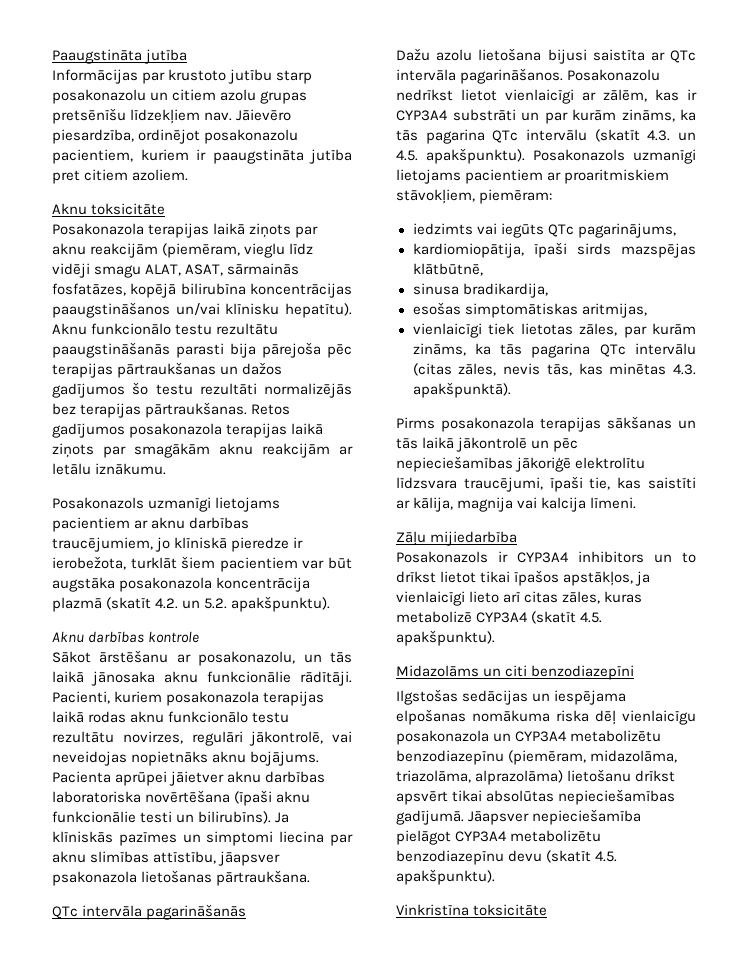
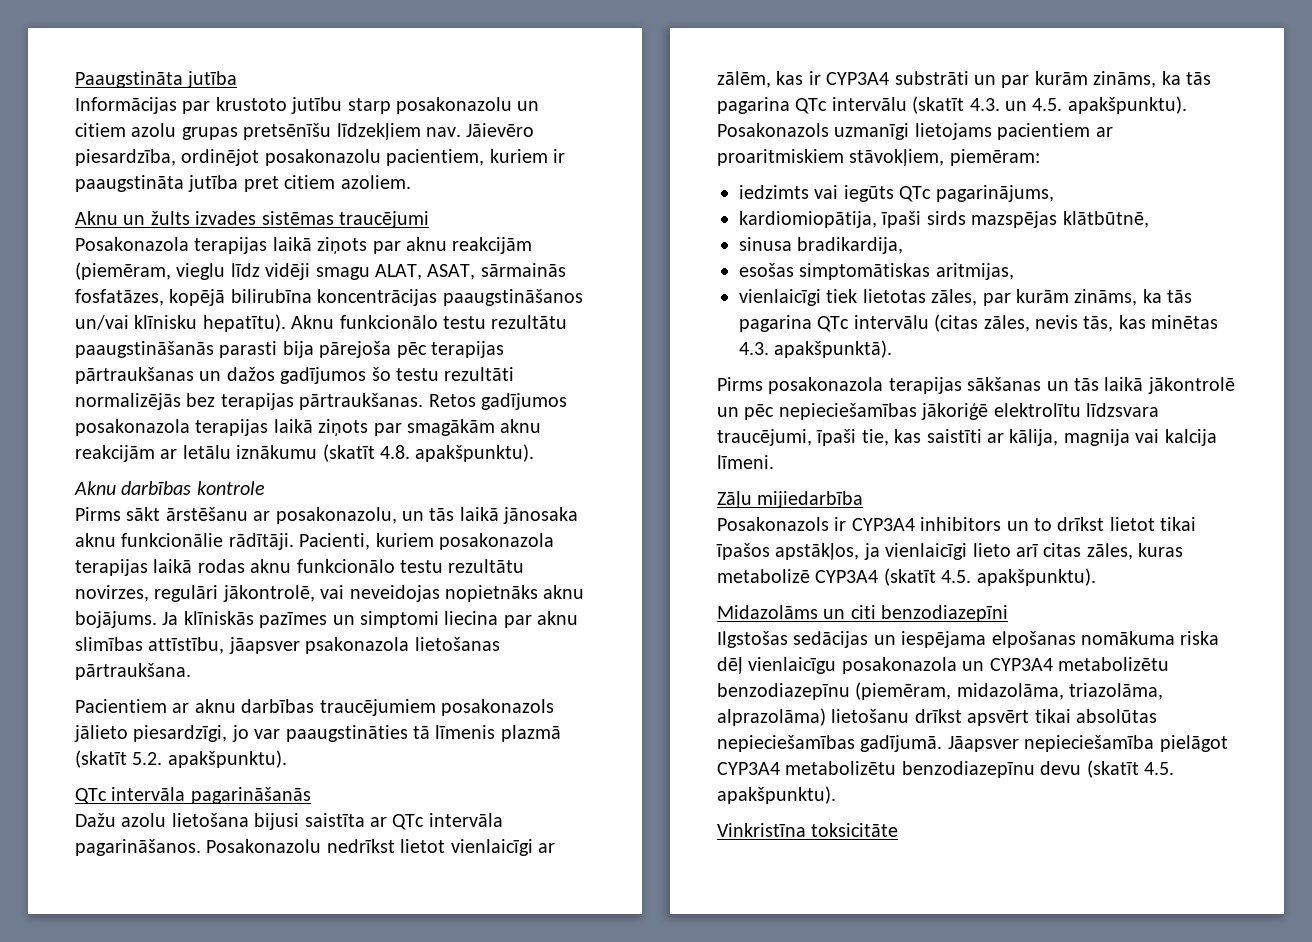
- Aknu toksicitāte
+ Aknu un žults izvades sistēmas traucējumi
- Retos gadījumos posakonazola terapijas laikā ziņots par smagākām aknu reakcijām ar letālu iznākumu.
- Posakonazols uzmanīgi lietojams pacientiem ar aknu darbības traucējumiem, jo klīniskā pieredze ir ierobežota, turklāt šiem pacientiem var būt augstāka posakonazola koncentrācija plazmā (skatīt 4.2. un 5.2. apakšpunktu).
+ Retos gadījumos posakonazola terapijas laikā ziņots par smagākām aknu reakcijām ar letālu iznākumu (skatīt 4.8. apakšpunktu).
- Sākot ārstēšanu ar posakonazolu, un tās laikā jānosaka aknu funkcionālie rādītāji.
+ Pirms sākt ārstēšanu ar posakonazolu, un tās laikā jānosaka aknu funkcionālie rādītāji.
- Pacienta aprūpei jāietver aknu darbības laboratoriska novērtēšana (īpaši aknu funkcionālie testi un bilirubīns).
+ Pacientiem ar aknu darbības traucējumiem posakonazols jālieto piesardzīgi, jo var paaugstināties tā līmenis plazmā (skatīt 5.2. apakšpunktu).

